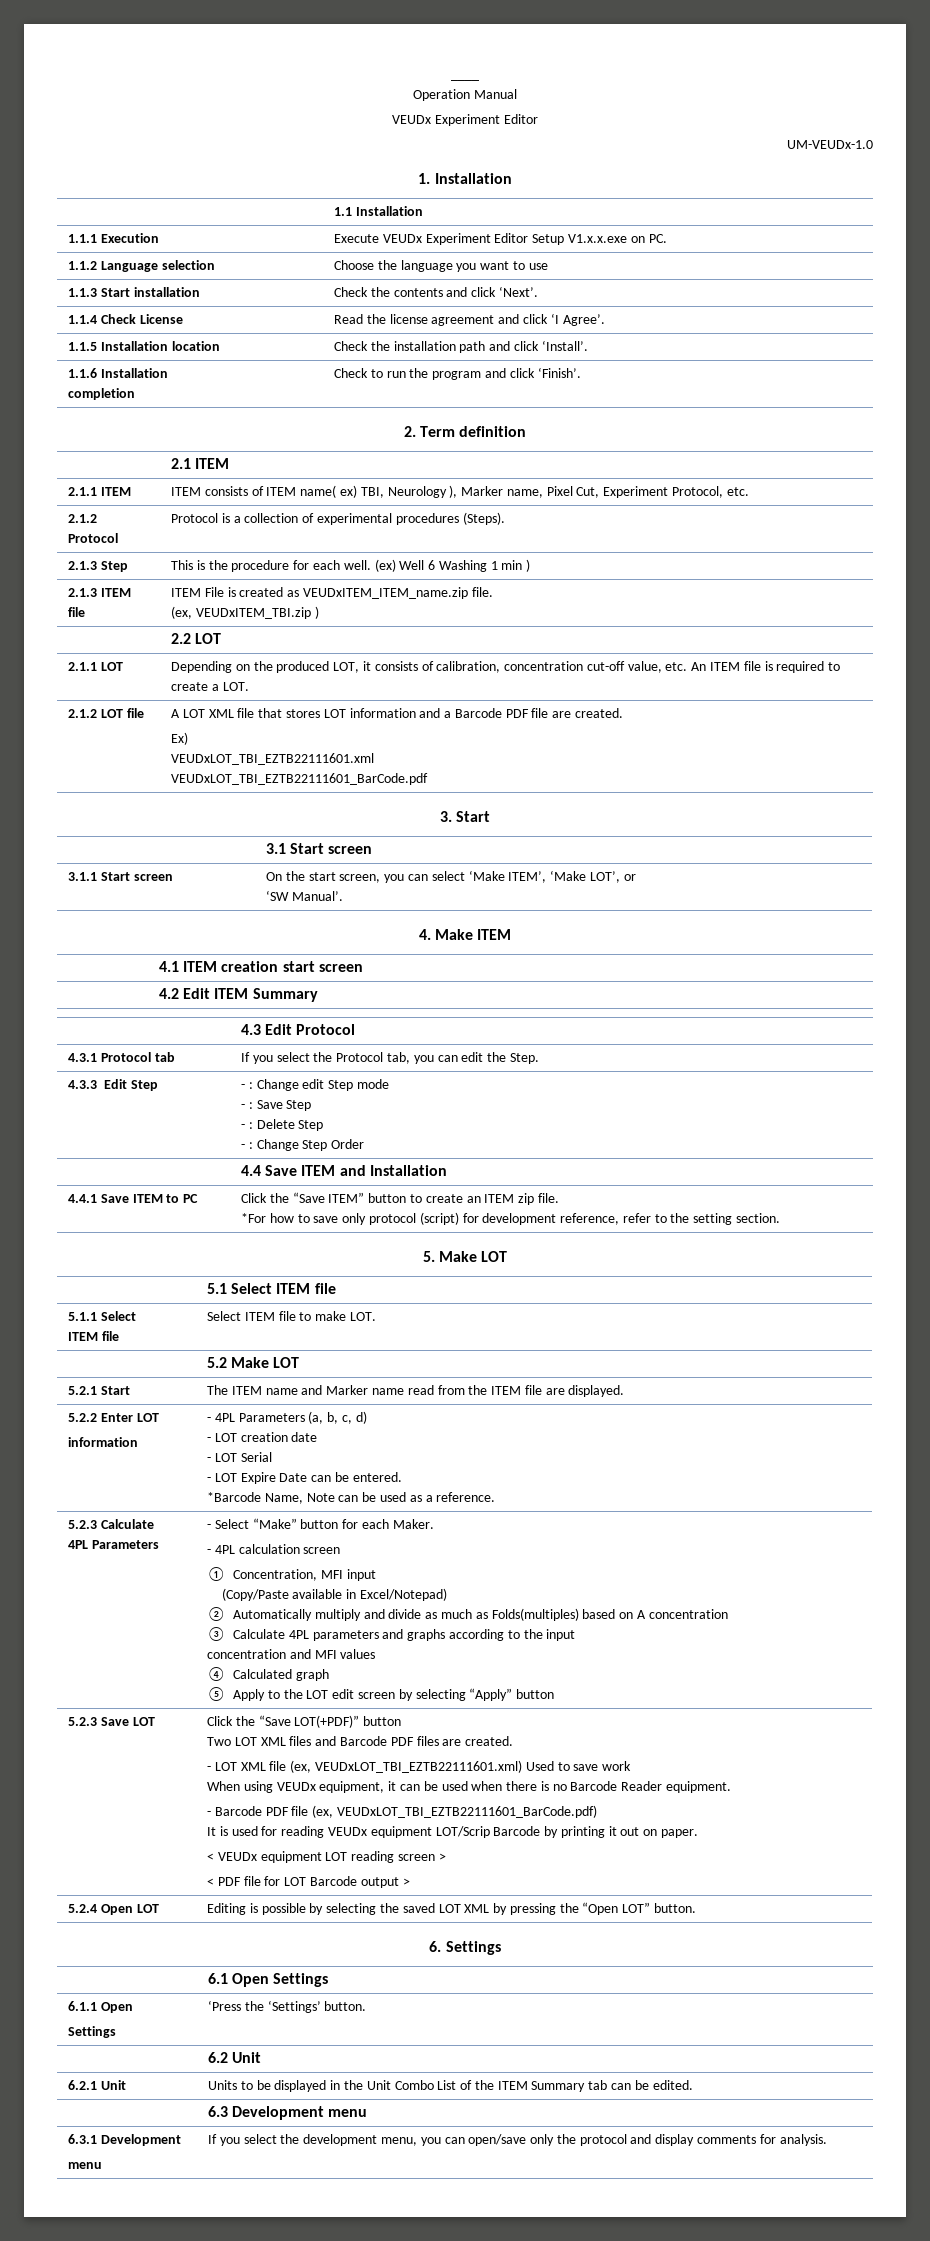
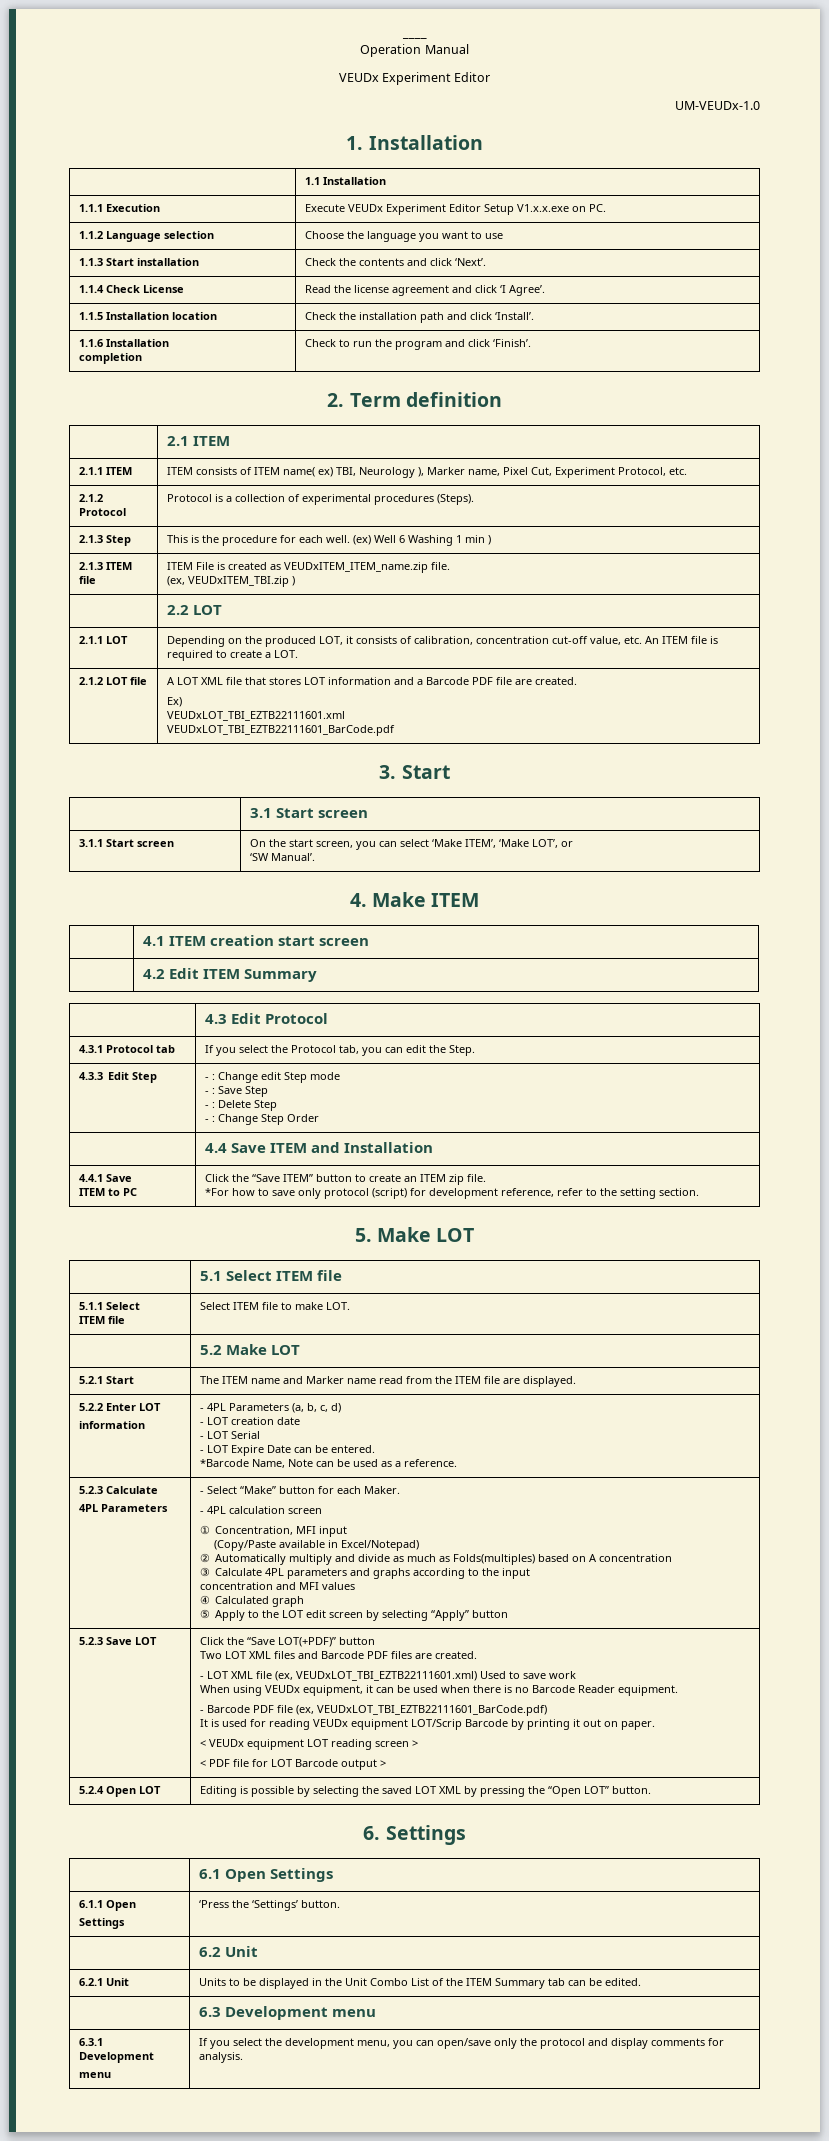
- 4.4.1 Save ITEM to PC | Click the “Save ITEM” button to create an ITEM zip file.
+ 4.4.1 Save
+ ITEM to PC | Click the “Save ITEM” button to create an ITEM zip file.

